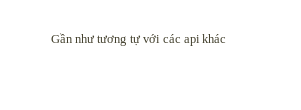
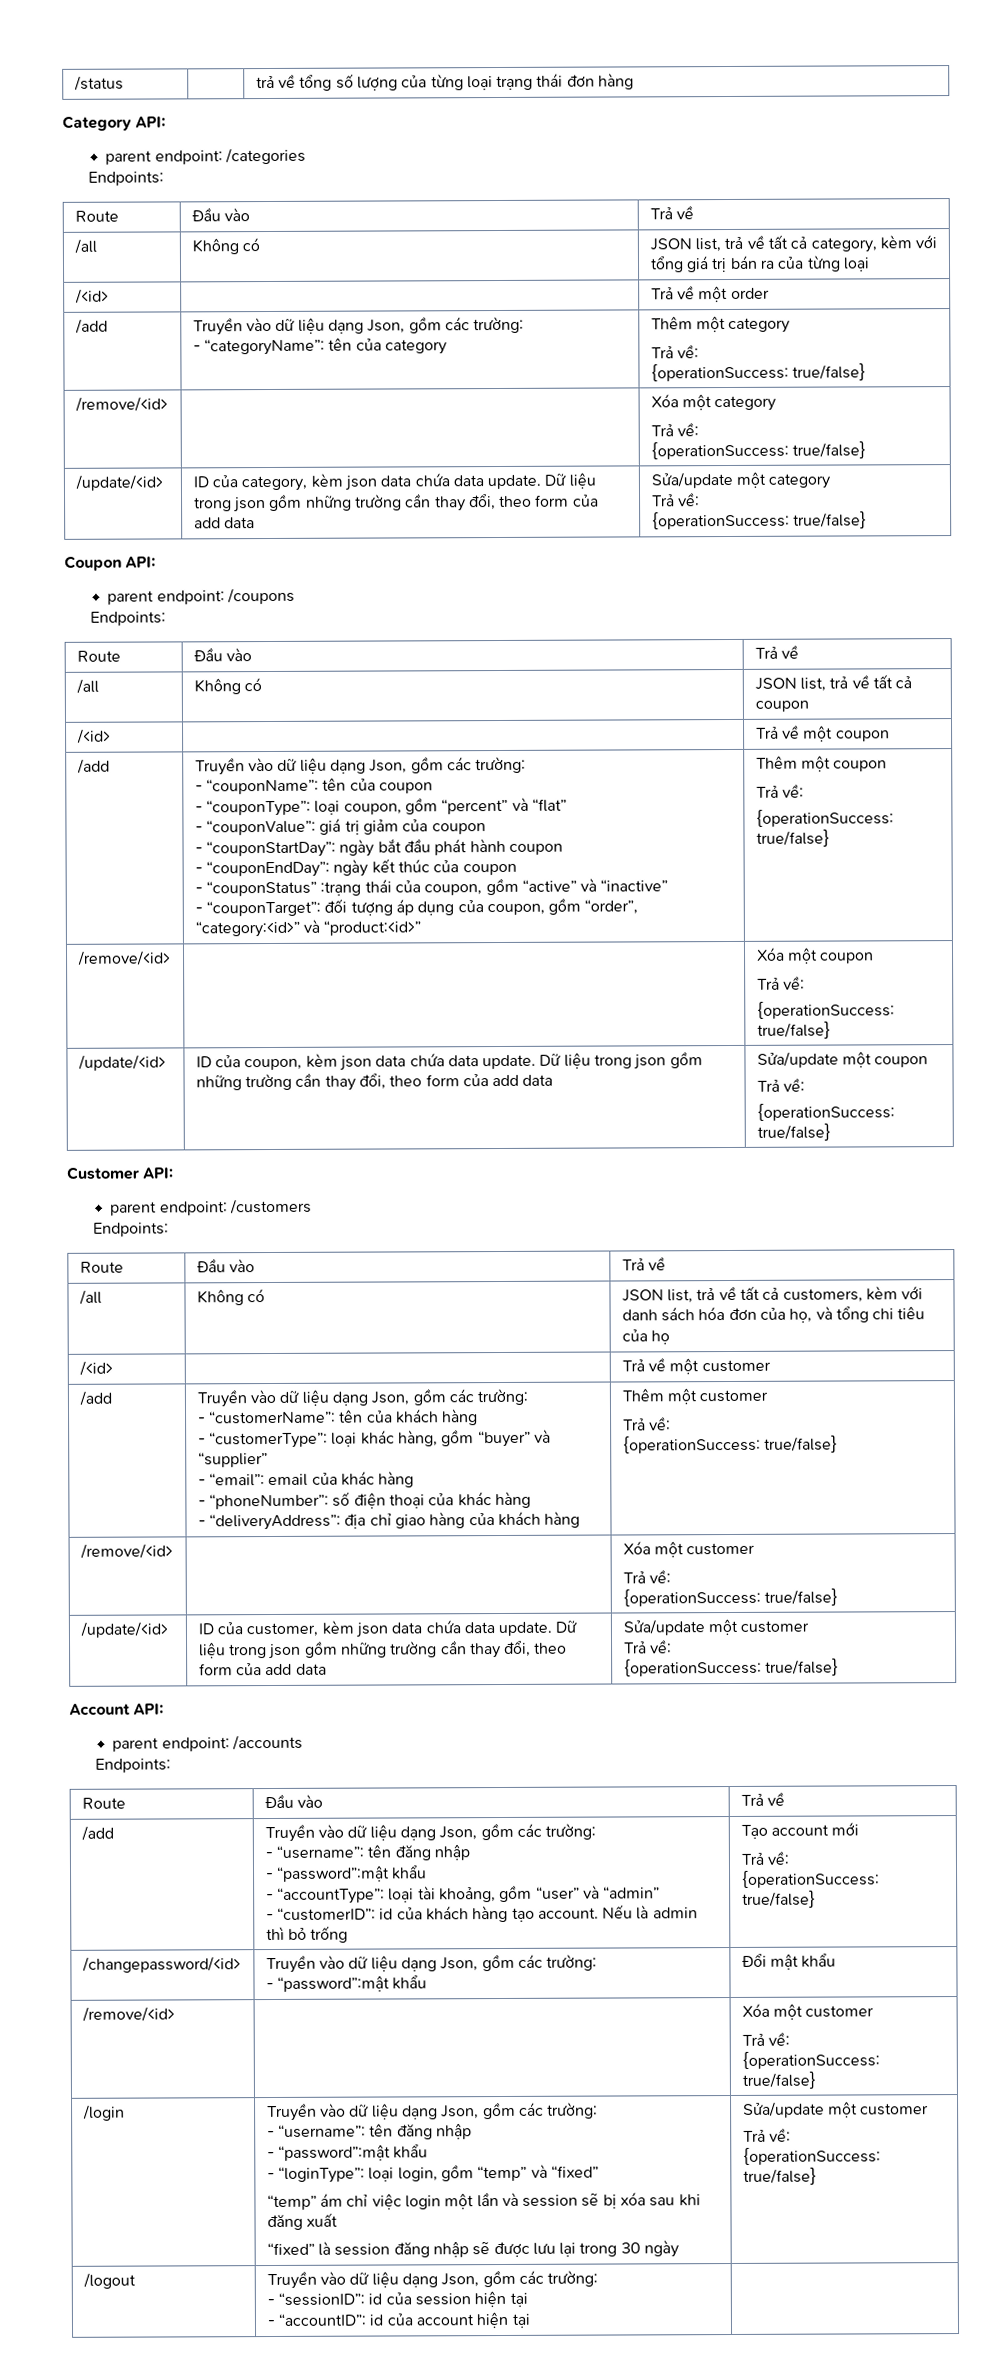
- Gần như tương tự với các api khác
+ /status | | trả về tổng số lượng của từng loại trạng thái đơn hàng
+ Category API:
+ parent endpoint: /categories
+ Endpoints:
+ Route | Đầu vào | Trả về
+ /all | Không có | JSON list, trả về tất cả category, kèm với tổng giá trị bán ra của từng loại
+ /<id> | | Trả về một order
+ /add | Truyền vào dữ liệu dạng Json, gồm các trường:
+ - “categoryName”: tên của category | Thêm một category
+ Trả về:
+ {operationSuccess: true/false}
+ /remove/<id> | | Xóa một category
+ Trả về:
+ {operationSuccess: true/false}
+ /update/<id> | ID của category, kèm json data chứa data update. Dữ liệu trong json gồm những trường cần thay đổi, theo form của add data | Sửa/update một category
+ Trả về:
+ {operationSuccess: true/false}
+ Coupon API:
+ parent endpoint: /coupons
+ Endpoints:
+ Route | Đầu vào | Trả về
+ /all | Không có | JSON list, trả về tất cả coupon
+ /<id> | | Trả về một coupon
+ /add | Truyền vào dữ liệu dạng Json, gồm các trường:
+ - “couponName”: tên của coupon
+ - “couponType”: loại coupon, gồm “percent” và “flat”
+ - “couponValue”: giá trị giảm của coupon
+ - “couponStartDay”: ngày bắt đầu phát hành coupon
+ - “couponEndDay”: ngày kết thúc của coupon
+ - “couponStatus” :trạng thái của coupon, gồm “active” và “inactive”
+ - “couponTarget”: đối tượng áp dụng của coupon, gồm “order”, “category:<id>” và “product:<id>” | Thêm một coupon
+ Trả về:
+ {operationSuccess: true/false}
+ /remove/<id> | | Xóa một coupon
+ Trả về:
+ {operationSuccess: true/false}
+ /update/<id> | ID của coupon, kèm json data chứa data update. Dữ liệu trong json gồm những trường cần thay đổi, theo form của add data | Sửa/update một coupon
+ Trả về:
+ {operationSuccess: true/false}
+ Customer API:
+ parent endpoint: /customers
+ Endpoints:
+ Route | Đầu vào | Trả về
+ /all | Không có | JSON list, trả về tất cả customers, kèm với danh sách hóa đơn của họ, và tổng chi tiêu của họ
+ /<id> | | Trả về một customer
+ /add | Truyền vào dữ liệu dạng Json, gồm các trường:
+ - “customerName”: tên của khách hàng
+ - “customerType”: loại khác hàng, gồm “buyer” và “supplier”
+ - “email”: email của khác hàng
+ - “phoneNumber”: số điện thoại của khác hàng
+ - “deliveryAddress”: địa chỉ giao hàng của khách hàng | Thêm một customer
+ Trả về:
+ {operationSuccess: true/false}
+ /remove/<id> | | Xóa một customer
+ Trả về:
+ {operationSuccess: true/false}
+ /update/<id> | ID của customer, kèm json data chứa data update. Dữ liệu trong json gồm những trường cần thay đổi, theo form của add data | Sửa/update một customer
+ Trả về:
+ {operationSuccess: true/false}
+ Account API:
+ parent endpoint: /accounts
+ Endpoints:
+ Route | Đầu vào | Trả về
+ /add | Truyền vào dữ liệu dạng Json, gồm các trường:
+ - “username”: tên đăng nhập
+ - “password”:mật khẩu
+ - “accountType”: loại tài khoảng, gồm “user” và “admin”
+ - “customerID”: id của khách hàng tạo account. Nếu là admin thì bỏ trống | Tạo account mới
+ Trả về:
+ {operationSuccess: true/false}
+ /changepassword/<id> | Truyền vào dữ liệu dạng Json, gồm các trường:
+ - “password”:mật khẩu | Đổi mật khẩu
+ /remove/<id> | | Xóa một customer
+ Trả về:
+ {operationSuccess: true/false}
+ /login | Truyền vào dữ liệu dạng Json, gồm các trường:
+ - “username”: tên đăng nhập
+ - “password”:mật khẩu
+ - “loginType”: loại login, gồm “temp” và “fixed”
+ “temp” ám chỉ việc login một lần và session sẽ bị xóa sau khi đăng xuất
+ “fixed” là session đăng nhập sẽ được lưu lại trong 30 ngày | Sửa/update một customer
+ Trả về:
+ {operationSuccess: true/false}
+ /logout | Truyền vào dữ liệu dạng Json, gồm các trường:
+ - “sessionID”: id của session hiện tại
+ - “accountID”: id của account hiện tại |

